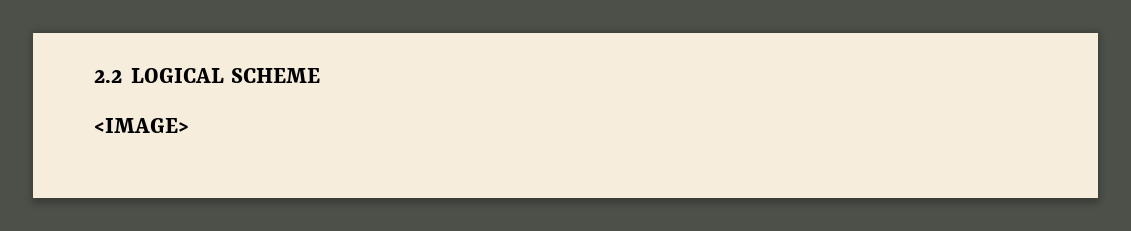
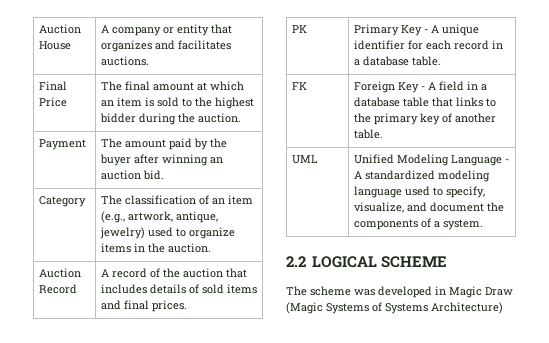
+ Auction House | A company or entity that organizes and facilitates auctions.
+ Final Price | The final amount at which an item is sold to the highest bidder during the auction.
+ Payment | The amount paid by the buyer after winning an auction bid.
+ Category | The classification of an item (e.g., artwork, antique, jewelry) used to organize items in the auction.
+ Auction Record | A record of the auction that includes details of sold items and final prices.
+ PK | Primary Key - A unique identifier for each record in a database table.
+ FK | Foreign Key - A field in a database table that links to the primary key of another table.
+ UML | Unified Modeling Language - A standardized modeling language used to specify, visualize, and document the components of a system.
  2.2 LOGICAL SCHEME
- <IMAGE>
+ The scheme was developed in Magic Draw (Magic Systems of Systems Architecture)

